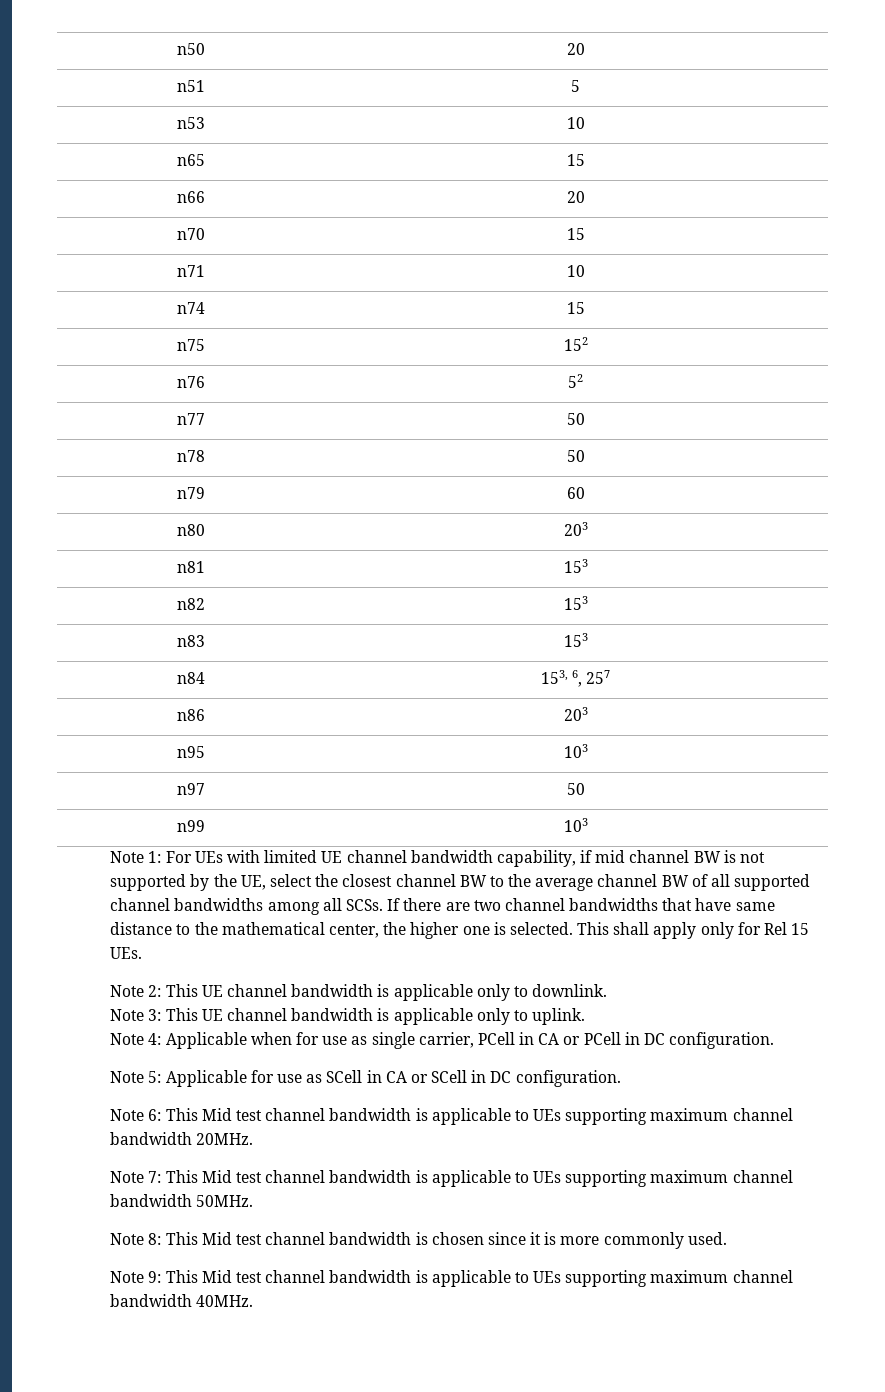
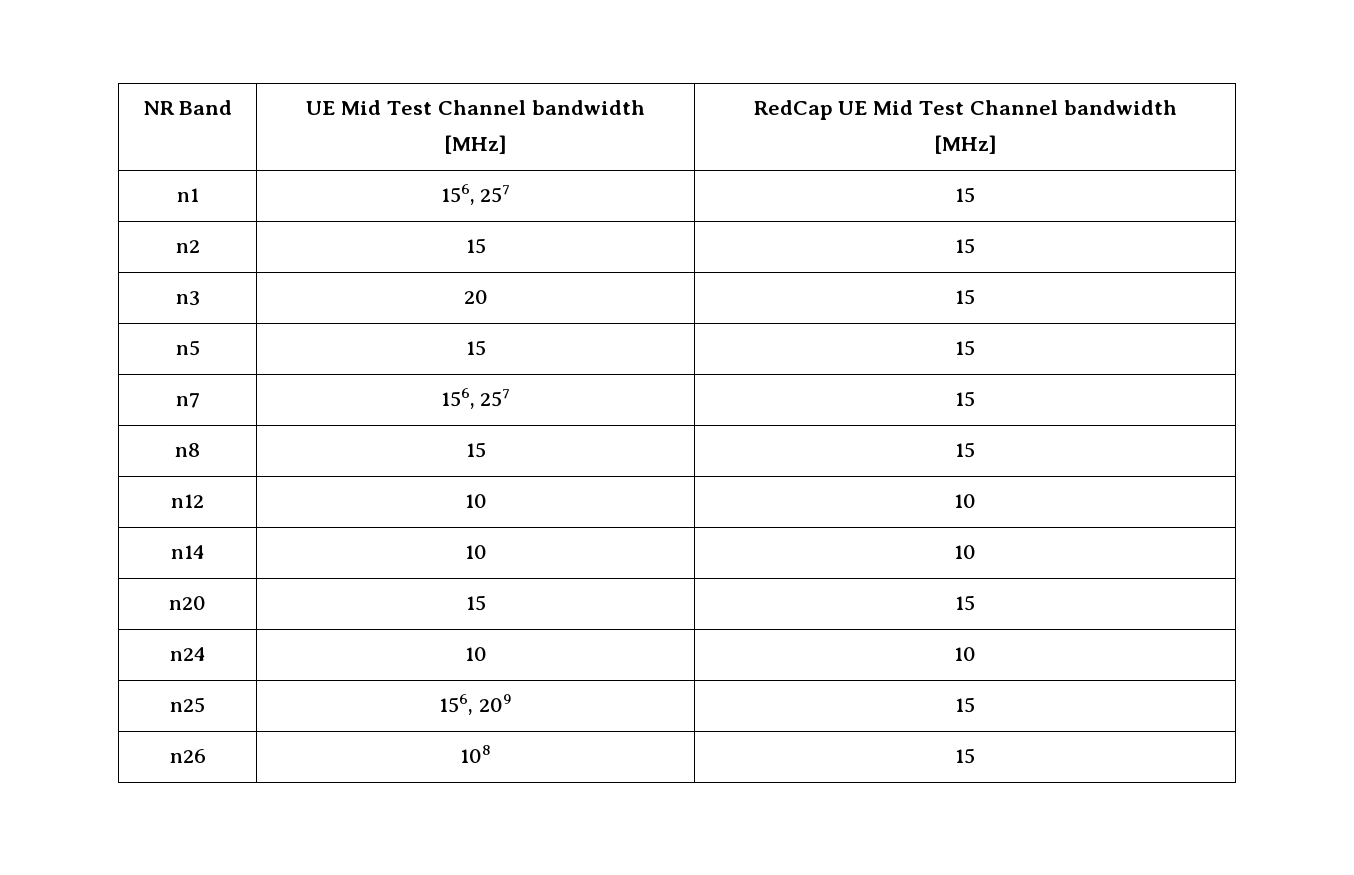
- n50 | 20
- n51 | 5
- n53 | 10
- n65 | 15
- n66 | 20
- n70 | 15
- n71 | 10
- n74 | 15
- n75 | 152
- n76 | 52
- n77 | 50
- n78 | 50
- n79 | 60
- n80 | 203
- n81 | 153
- n82 | 153
- n83 | 153
- n84 | 153, 6, 257
- n86 | 203
- n95 | 103
- n97 | 50
- n99 | 103
- Note 1: For UEs with limited UE channel bandwidth capability, if mid channel BW is not supported by the UE, select the closest channel BW to the average channel BW of all supported channel bandwidths among all SCSs. If there are two channel bandwidths that have same distance to the mathematical center, the higher one is selected. This shall apply only for Rel 15 UEs.
- Note 2: This UE channel bandwidth is applicable only to downlink.
- Note 3: This UE channel bandwidth is applicable only to uplink.
- Note 4: Applicable when for use as single carrier, PCell in CA or PCell in DC configuration.
- Note 5: Applicable for use as SCell in CA or SCell in DC configuration.
- Note 6: This Mid test channel bandwidth is applicable to UEs supporting maximum channel bandwidth 20MHz.
- Note 7: This Mid test channel bandwidth is applicable to UEs supporting maximum channel bandwidth 50MHz.
- Note 8: This Mid test channel bandwidth is chosen since it is more commonly used.
- Note 9: This Mid test channel bandwidth is applicable to UEs supporting maximum channel bandwidth 40MHz.
+ NR Band | UE Mid Test Channel bandwidth
+ [MHz] | RedCap UE Mid Test Channel bandwidth
+ [MHz]
+ n1 | 156, 257 | 15
+ n2 | 15 | 15
+ n3 | 20 | 15
+ n5 | 15 | 15
+ n7 | 156, 257 | 15
+ n8 | 15 | 15
+ n12 | 10 | 10
+ n14 | 10 | 10
+ n20 | 15 | 15
+ n24 | 10 | 10
+ n25 | 156, 209 | 15
+ n26 | 108 | 15

